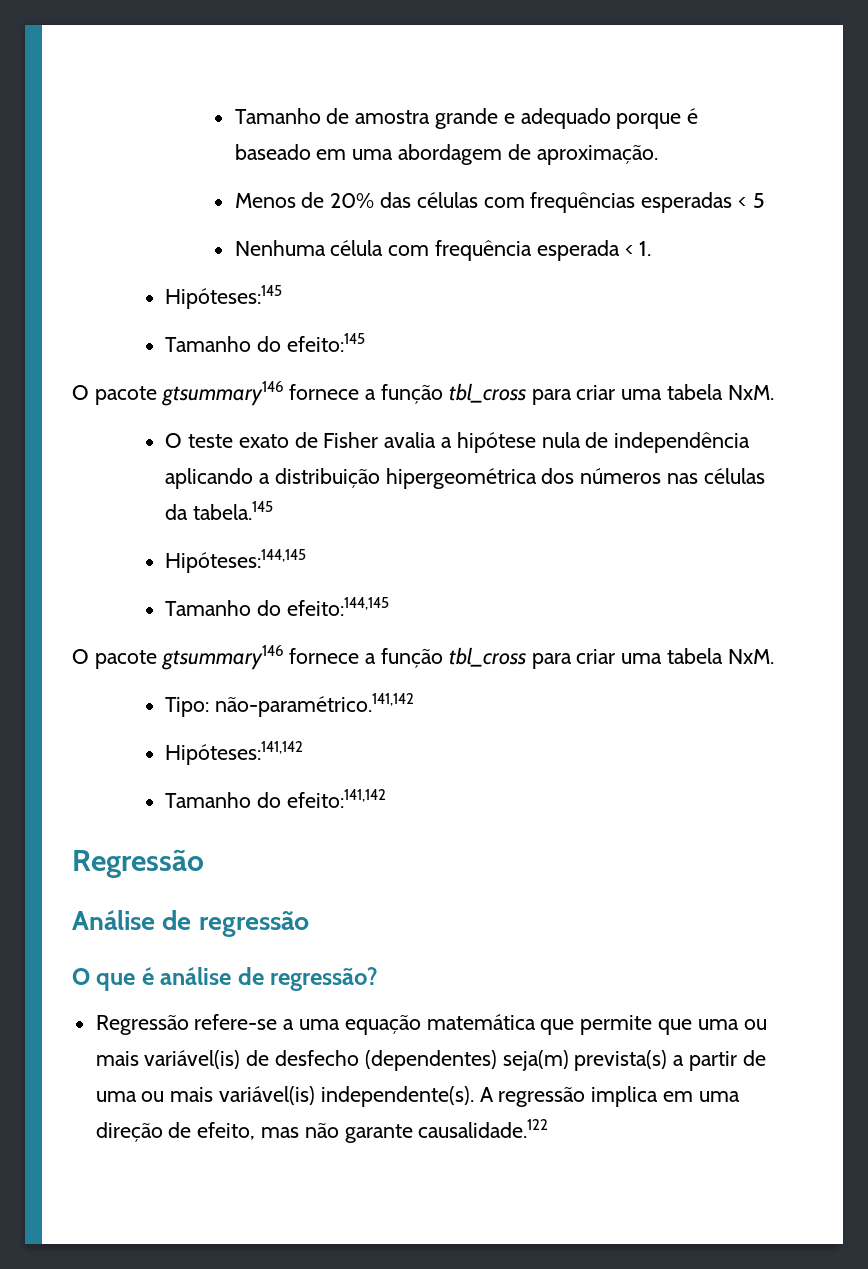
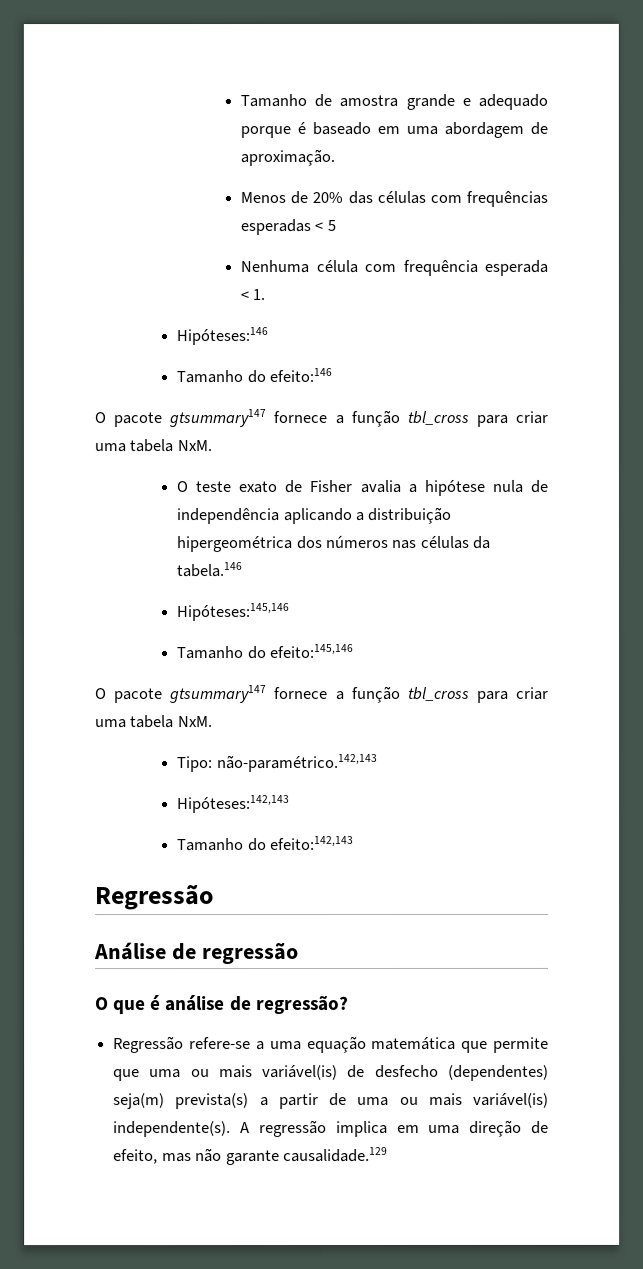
- Hipóteses:145
- Tamanho do efeito:145
- O pacote gtsummary146 fornece a função tbl_cross para criar uma tabela NxM.
+ Hipóteses:146
+ Tamanho do efeito:146
+ O pacote gtsummary147 fornece a função tbl_cross para criar uma tabela NxM.
- O teste exato de Fisher avalia a hipótese nula de independência aplicando a distribuição hipergeométrica dos números nas células da tabela.145
- Hipóteses:144,145
- Tamanho do efeito:144,145
- O pacote gtsummary146 fornece a função tbl_cross para criar uma tabela NxM.
+ O teste exato de Fisher avalia a hipótese nula de independência aplicando a distribuição hipergeométrica dos números nas células da tabela.146
+ Hipóteses:145,146
+ Tamanho do efeito:145,146
+ O pacote gtsummary147 fornece a função tbl_cross para criar uma tabela NxM.
- Tipo: não-paramétrico.141,142
- Hipóteses:141,142
- Tamanho do efeito:141,142
+ Tipo: não-paramétrico.142,143
+ Hipóteses:142,143
+ Tamanho do efeito:142,143
- A regressão implica em uma direção de efeito, mas não garante causalidade.122
+ A regressão implica em uma direção de efeito, mas não garante causalidade.129

